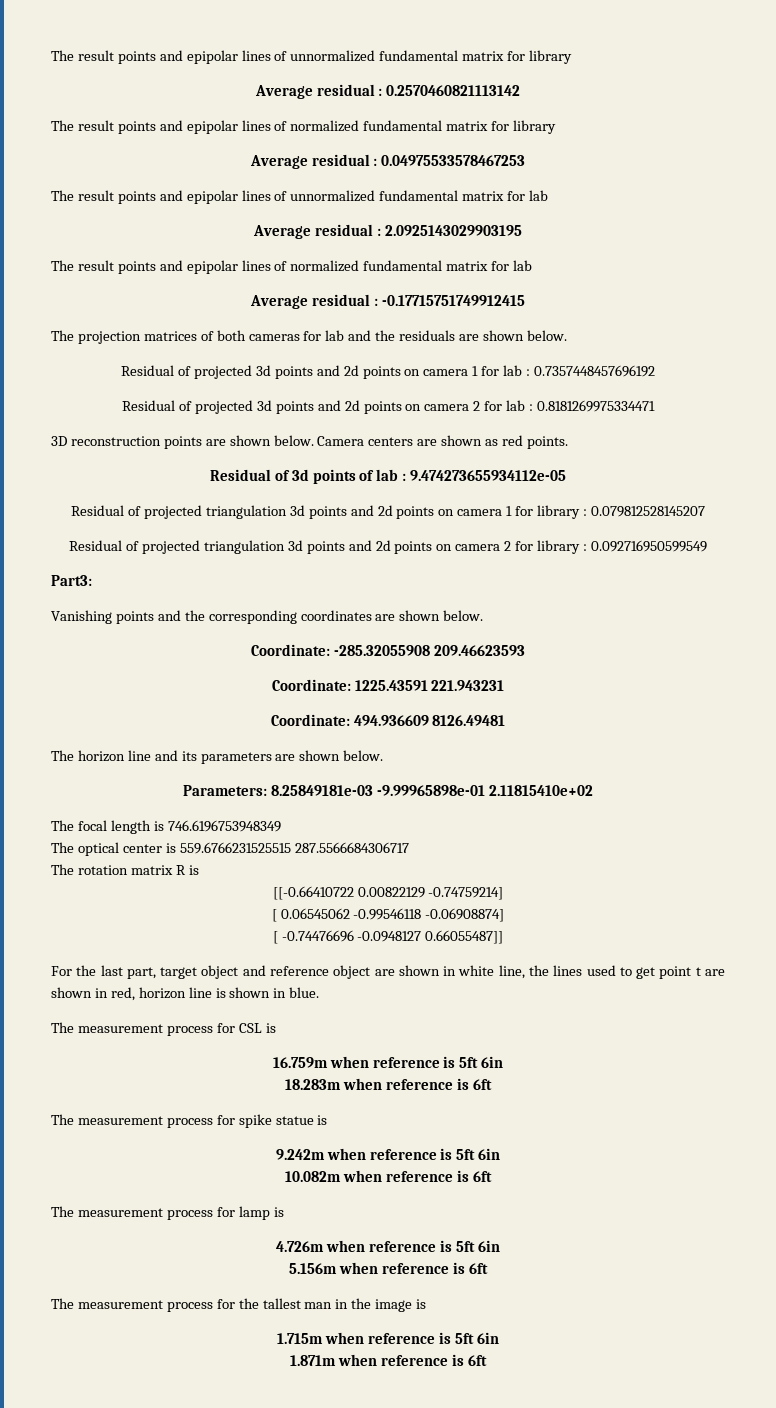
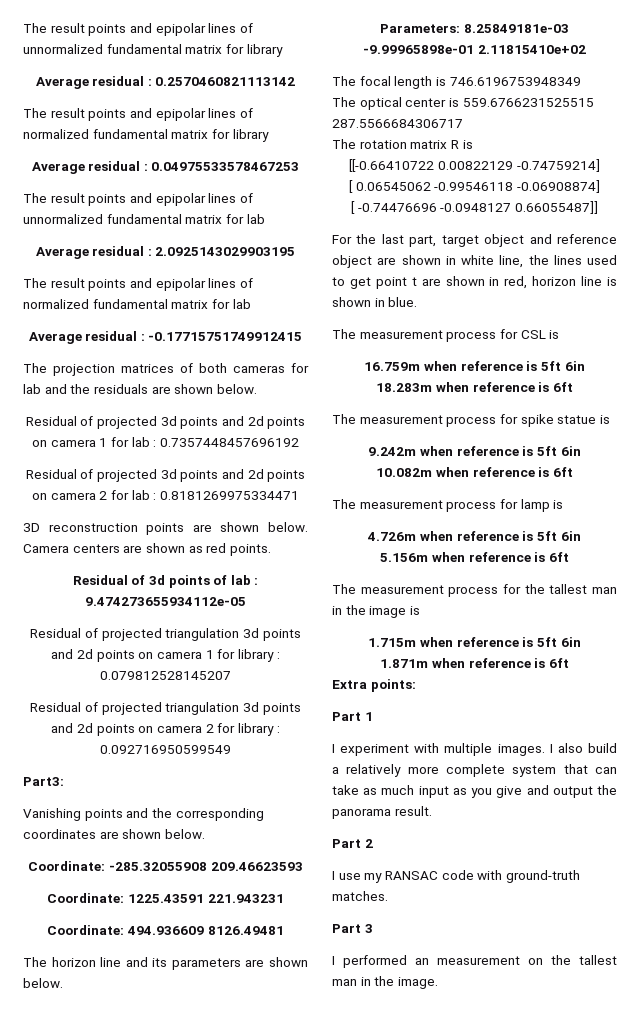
+ Extra points:
+ Part 1
+ I experiment with multiple images. I also build a relatively more complete system that can take as much input as you give and output the panorama result.
+ Part 2
+ I use my RANSAC code with ground-truth matches.
+ Part 3
+ I performed an measurement on the tallest man in the image.

